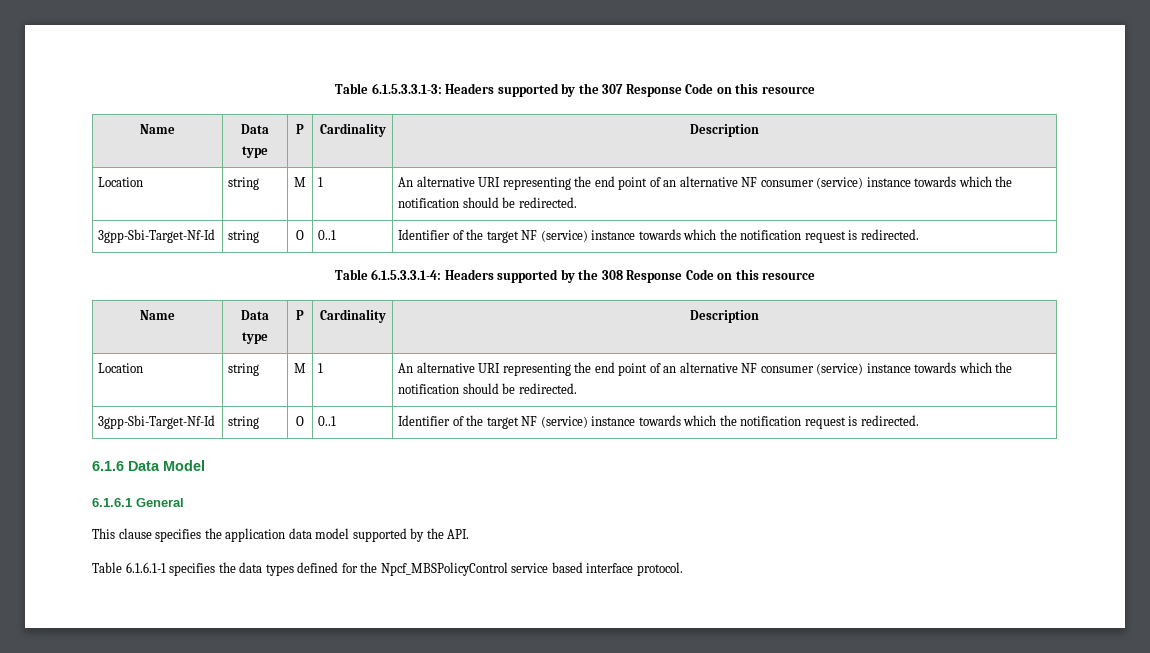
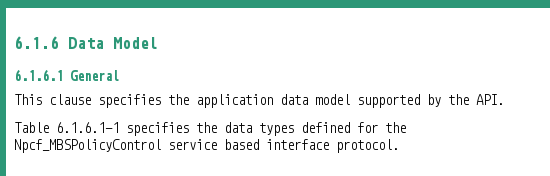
- Table 6.1.5.3.3.1-3: Headers supported by the 307 Response Code on this resource
- Name | Data type | P | Cardinality | Description
- Location | string | M | 1 | An alternative URI representing the end point of an alternative NF consumer (service) instance towards which the notification should be redirected.
- 3gpp-Sbi-Target-Nf-Id | string | O | 0..1 | Identifier of the target NF (service) instance towards which the notification request is redirected.
- Table 6.1.5.3.3.1-4: Headers supported by the 308 Response Code on this resource
- Name | Data type | P | Cardinality | Description
- Location | string | M | 1 | An alternative URI representing the end point of an alternative NF consumer (service) instance towards which the notification should be redirected.
- 3gpp-Sbi-Target-Nf-Id | string | O | 0..1 | Identifier of the target NF (service) instance towards which the notification request is redirected.

